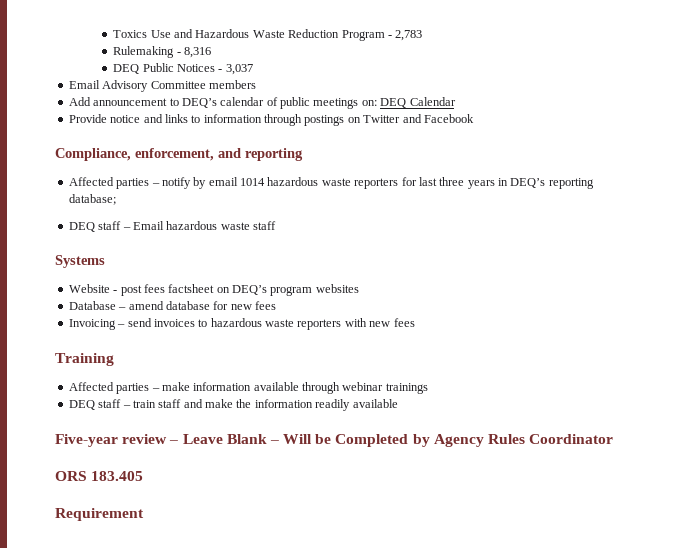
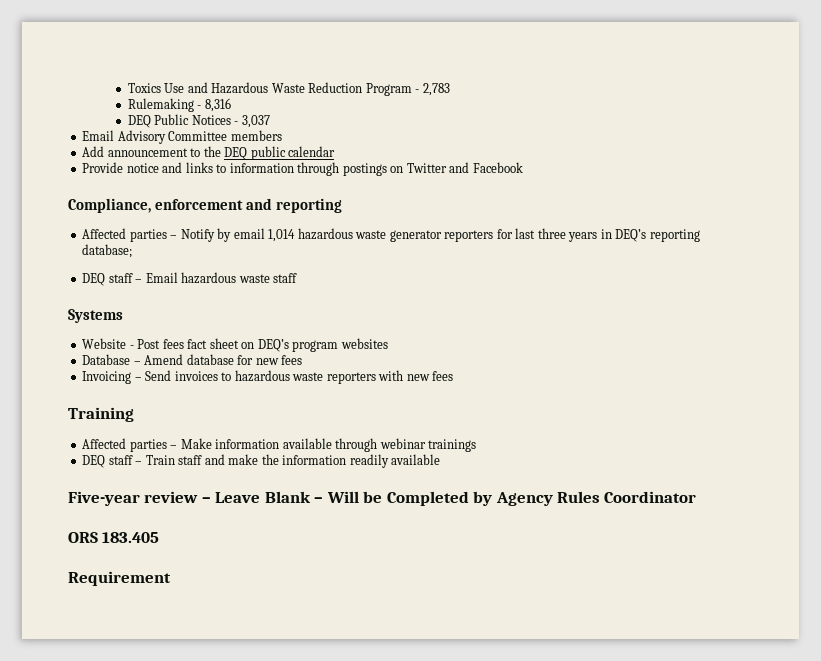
- Add announcement to DEQ’s calendar of public meetings on: DEQ Calendar
+ Add announcement to the DEQ public calendar
- Compliance, enforcement, and reporting
+ Compliance, enforcement and reporting
- Affected parties – notify by email 1014 hazardous waste reporters for last three years in DEQ’s reporting database;
+ Affected parties – Notify by email 1,014 hazardous waste generator reporters for last three years in DEQ’s reporting database;
- Website - post fees factsheet on DEQ’s program websites
+ Website - Post fees fact sheet on DEQ’s program websites
- Database – amend database for new fees
+ Database – Amend database for new fees
- Invoicing – send invoices to hazardous waste reporters with new fees
+ Invoicing – Send invoices to hazardous waste reporters with new fees
- Affected parties – make information available through webinar trainings
+ Affected parties – Make information available through webinar trainings
- DEQ staff – train staff and make the information readily available
+ DEQ staff – Train staff and make the information readily available

